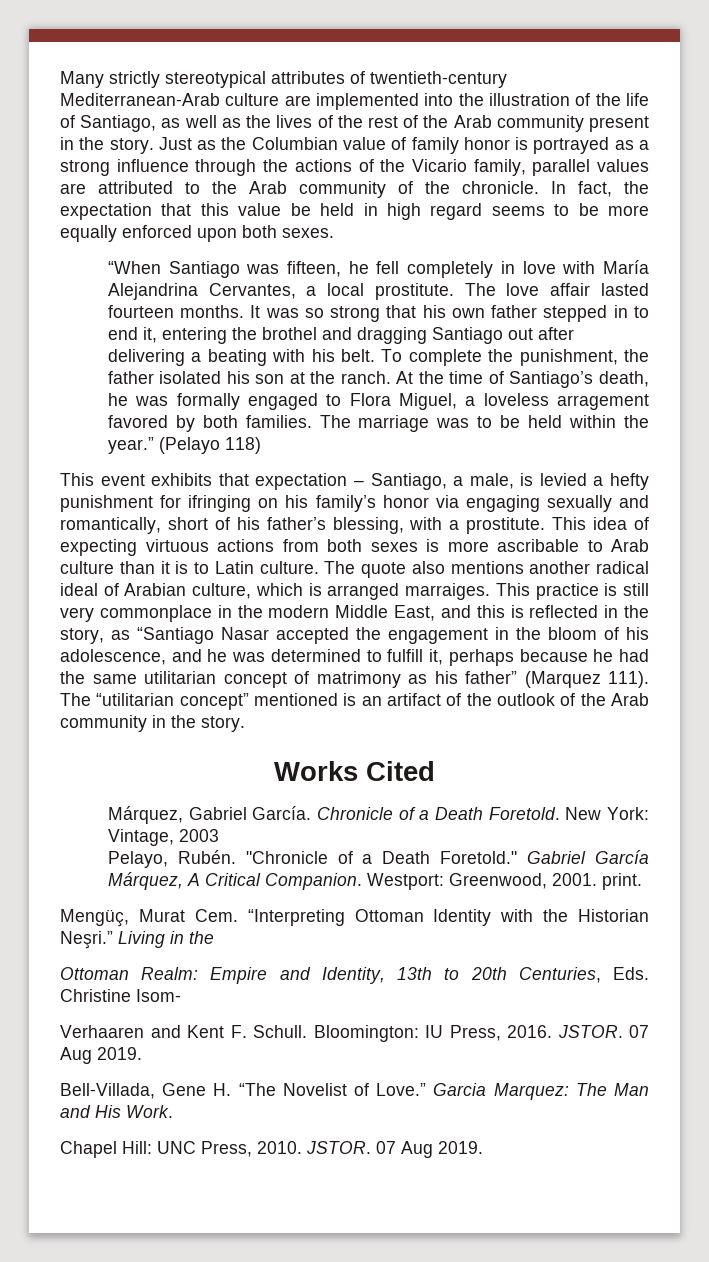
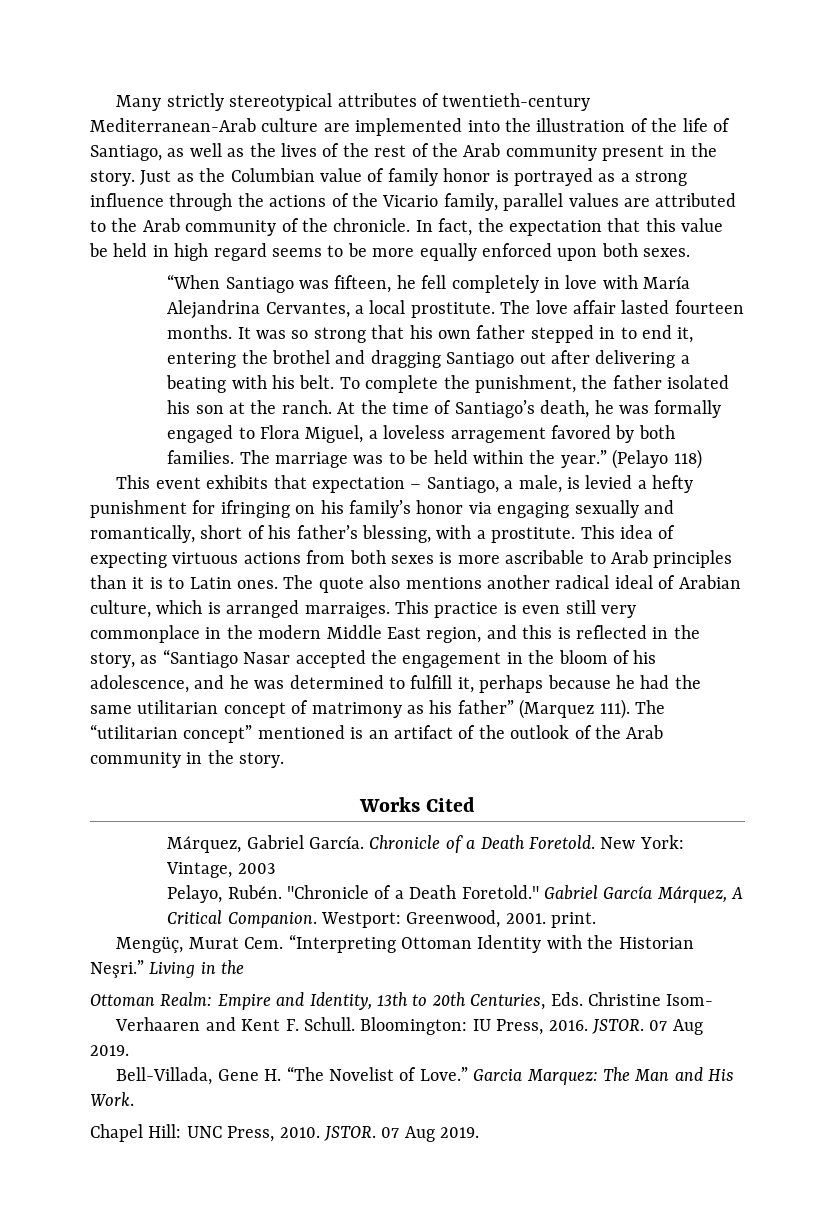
- This idea of expecting virtuous actions from both sexes is more ascribable to Arab culture than it is to Latin culture.
+ This idea of expecting virtuous actions from both sexes is more ascribable to Arab principles than it is to Latin ones.
- This practice is still very commonplace in the modern Middle East, and this is reflected in the story, as “Santiago Nasar accepted the engagement in the bloom of his adolescence, and he was determined to fulfill it, perhaps because he had the same utilitarian concept of matrimony as his father” (Marquez 111).
+ This practice is even still very commonplace in the modern Middle East region, and this is reflected in the story, as “Santiago Nasar accepted the engagement in the bloom of his adolescence, and he was determined to fulfill it, perhaps because he had the same utilitarian concept of matrimony as his father” (Marquez 111).

